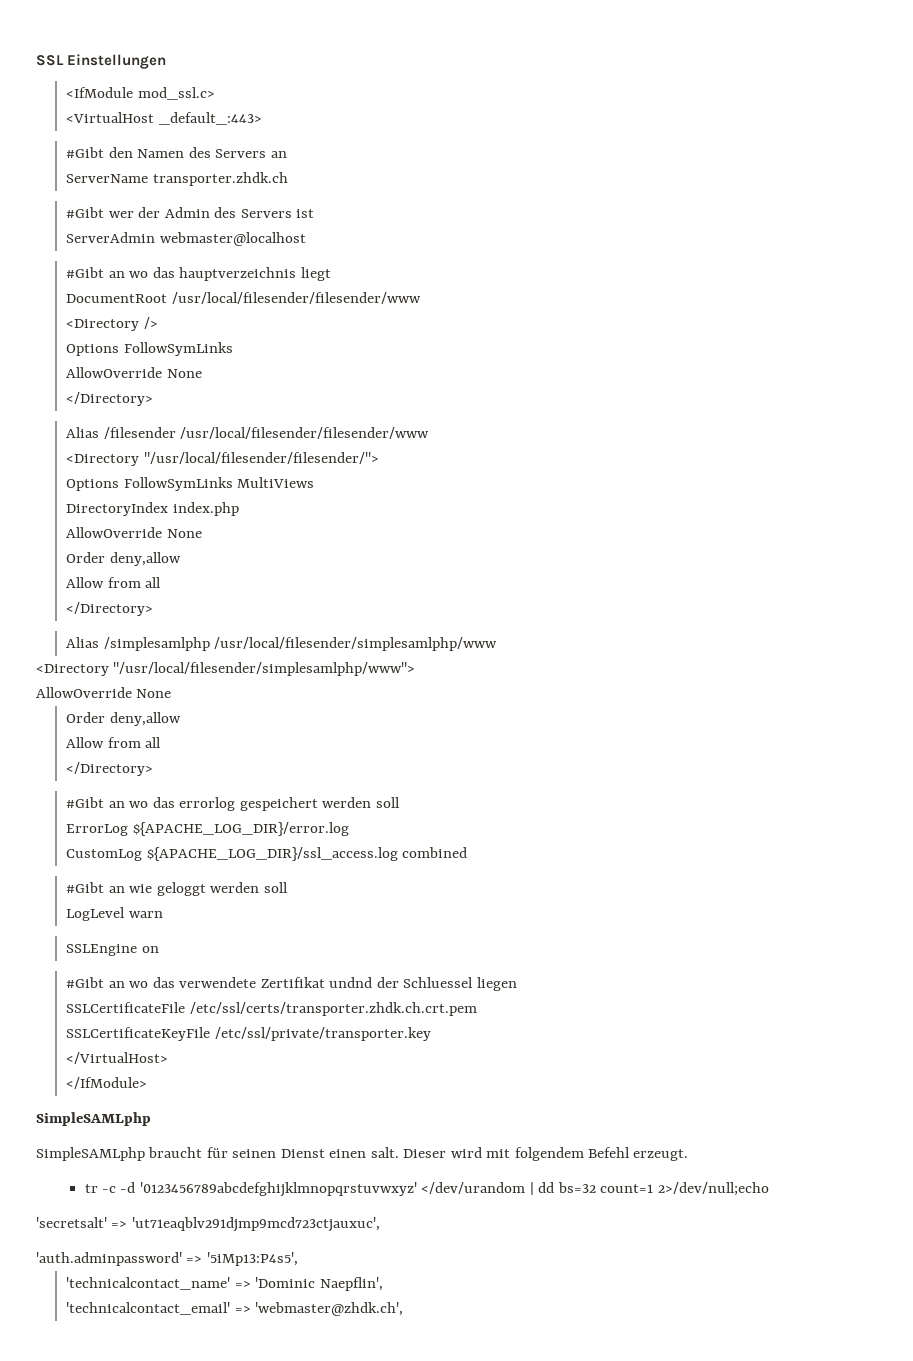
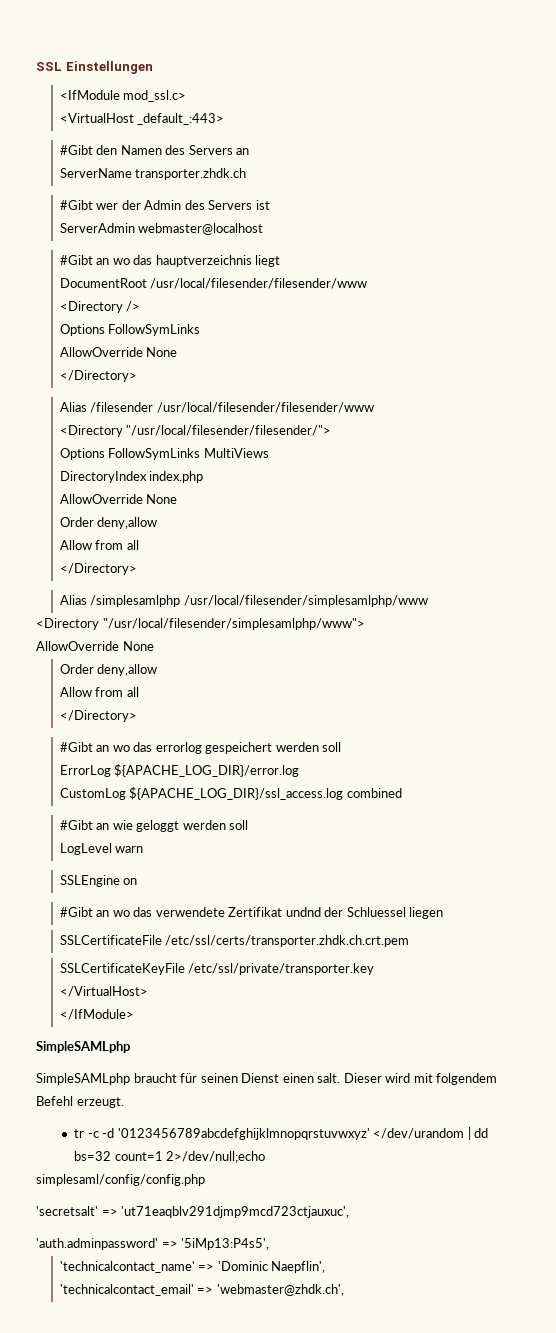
+ simplesaml/config/config.php

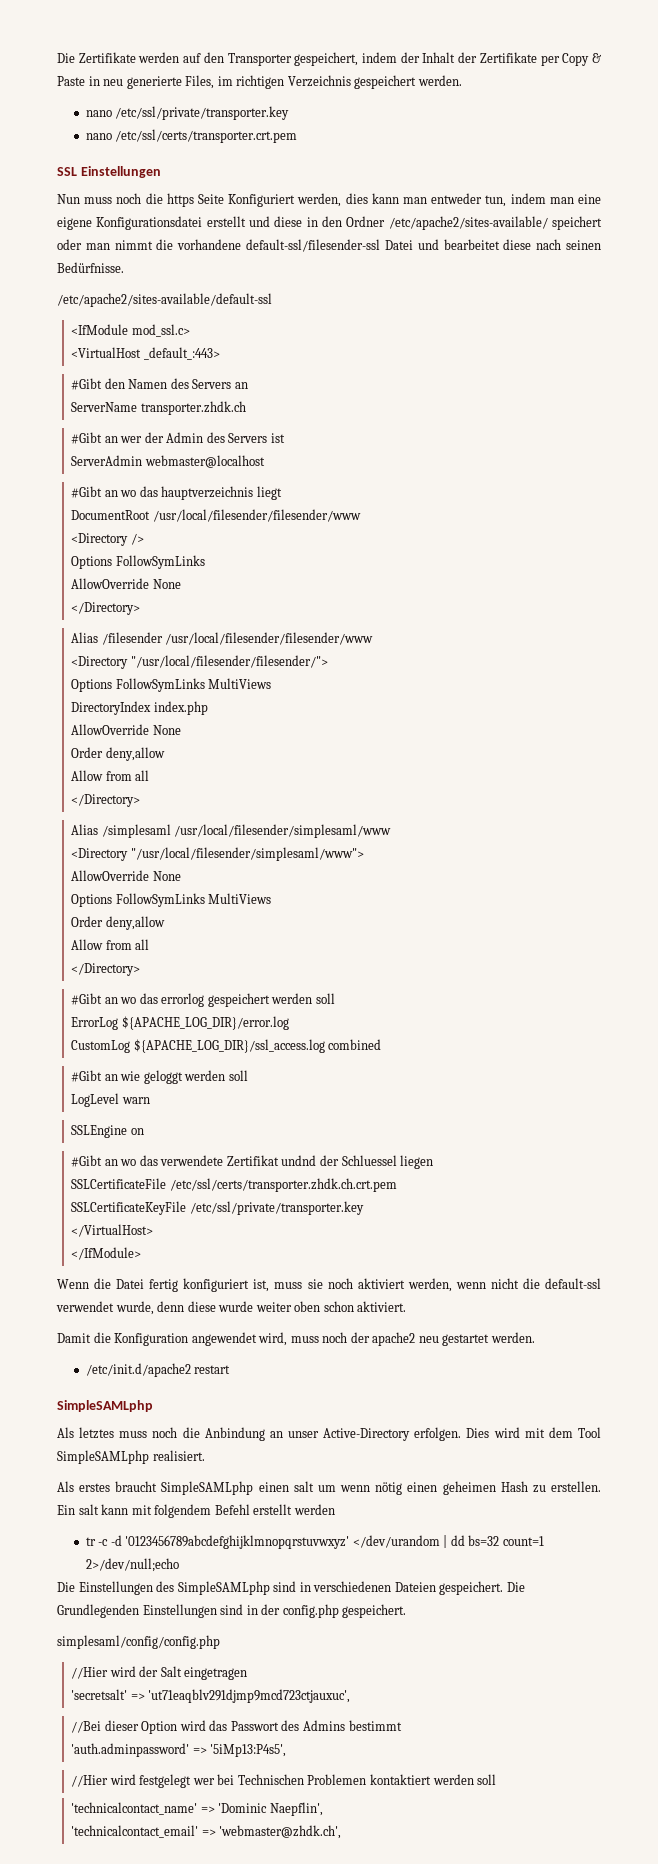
+ Die Zertifikate werden auf den Transporter gespeichert, indem der Inhalt der Zertifikate per Copy & Paste in neu generierte Files, im richtigen Verzeichnis gespeichert werden.
+ nano /etc/ssl/private/transporter.key
+ nano /etc/ssl/certs/transporter.crt.pem
  SSL Einstellungen
+ Nun muss noch die https Seite Konfiguriert werden, dies kann man entweder tun, indem man eine eigene Konfigurationsdatei erstellt und diese in den Ordner /etc/apache2/sites-available/ speichert oder man nimmt die vorhandene default-ssl/filesender-ssl Datei und bearbeitet diese nach seinen Bedürfnisse.
+ /etc/apache2/sites-available/default-ssl
- #Gibt wer der Admin des Servers ist
+ #Gibt an wer der Admin des Servers ist
- Alias /simplesamlphp /usr/local/filesender/simplesamlphp/www
- <Directory "/usr/local/filesender/simplesamlphp/www">
+ Alias /simplesaml /usr/local/filesender/simplesaml/www
+ <Directory "/usr/local/filesender/simplesaml/www">
  AllowOverride None
+ Options FollowSymLinks MultiViews
  </IfModule>
+ Wenn die Datei fertig konfiguriert ist, muss sie noch aktiviert werden, wenn nicht die default-ssl verwendet wurde, denn diese wurde weiter oben schon aktiviert.
+ Damit die Konfiguration angewendet wird, muss noch der apache2 neu gestartet werden.
+ /etc/init.d/apache2 restart
  SimpleSAMLphp
- SimpleSAMLphp braucht für seinen Dienst einen salt. Dieser wird mit folgendem Befehl erzeugt.
+ Als letztes muss noch die Anbindung an unser Active-Directory erfolgen. Dies wird mit dem Tool SimpleSAMLphp realisiert.
+ Als erstes braucht SimpleSAMLphp einen salt um wenn nötig einen geheimen Hash zu erstellen. Ein salt kann mit folgendem Befehl erstellt werden
+ Die Einstellungen des SimpleSAMLphp sind in verschiedenen Dateien gespeichert. Die Grundlegenden Einstellungen sind in der config.php gespeichert.
  simplesaml/config/config.php
+ //Hier wird der Salt eingetragen
  'secretsalt' => 'ut71eaqblv291djmp9mcd723ctjauxuc',
+ //Bei dieser Option wird das Passwort des Admins bestimmt
  'auth.adminpassword' => '5iMp13:P4s5',
+ //Hier wird festgelegt wer bei Technischen Problemen kontaktiert werden soll

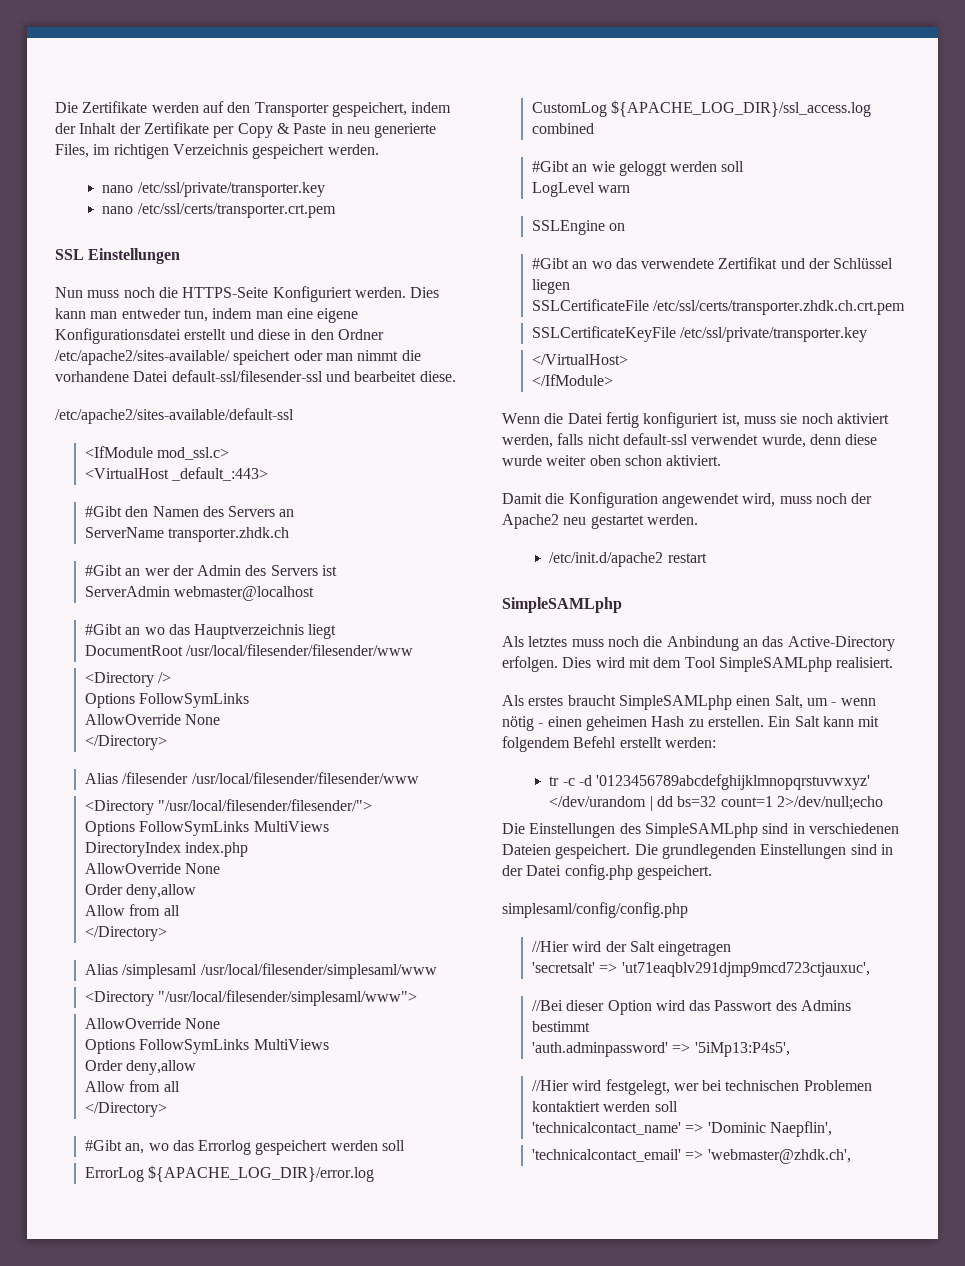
- Nun muss noch die https Seite Konfiguriert werden, dies kann man entweder tun, indem man eine eigene Konfigurationsdatei erstellt und diese in den Ordner /etc/apache2/sites-available/ speichert oder man nimmt die vorhandene default-ssl/filesender-ssl Datei und bearbeitet diese nach seinen Bedürfnisse.
+ Nun muss noch die HTTPS-Seite Konfiguriert werden. Dies kann man entweder tun, indem man eine eigene Konfigurationsdatei erstellt und diese in den Ordner /etc/apache2/sites-available/ speichert oder man nimmt die vorhandene Datei default-ssl/filesender-ssl und bearbeitet diese.
- #Gibt an wo das hauptverzeichnis liegt
+ #Gibt an wo das Hauptverzeichnis liegt
- #Gibt an wo das errorlog gespeichert werden soll
+ #Gibt an, wo das Errorlog gespeichert werden soll
- #Gibt an wo das verwendete Zertifikat undnd der Schluessel liegen
+ #Gibt an wo das verwendete Zertifikat und der Schlüssel liegen
- Wenn die Datei fertig konfiguriert ist, muss sie noch aktiviert werden, wenn nicht die default-ssl verwendet wurde, denn diese wurde weiter oben schon aktiviert.
+ Wenn die Datei fertig konfiguriert ist, muss sie noch aktiviert werden, falls nicht default-ssl verwendet wurde, denn diese wurde weiter oben schon aktiviert.
- Damit die Konfiguration angewendet wird, muss noch der apache2 neu gestartet werden.
+ Damit die Konfiguration angewendet wird, muss noch der Apache2 neu gestartet werden.
- Als letztes muss noch die Anbindung an unser Active-Directory erfolgen.
+ Als letztes muss noch die Anbindung an das Active-Directory erfolgen.
- Als erstes braucht SimpleSAMLphp einen salt um wenn nötig einen geheimen Hash zu erstellen.
+ Als erstes braucht SimpleSAMLphp einen Salt, um - wenn nötig - einen geheimen Hash zu erstellen.
- Ein salt kann mit folgendem Befehl erstellt werden
+ Ein Salt kann mit folgendem Befehl erstellt werden:
- Die Grundlegenden Einstellungen sind in der config.php gespeichert.
+ Die grundlegenden Einstellungen sind in der Datei config.php gespeichert.
- //Hier wird festgelegt wer bei Technischen Problemen kontaktiert werden soll
+ //Hier wird festgelegt, wer bei technischen Problemen kontaktiert werden soll

